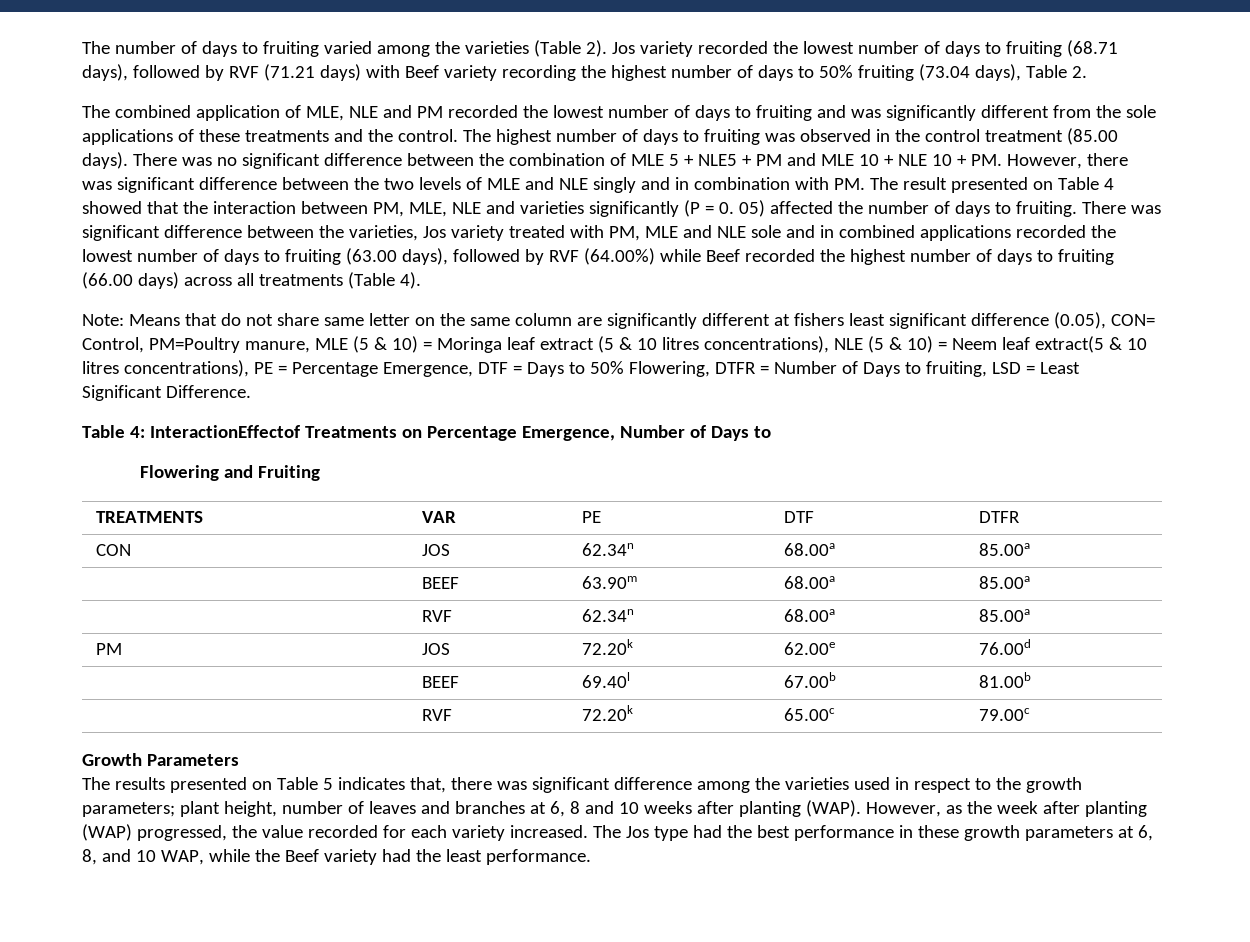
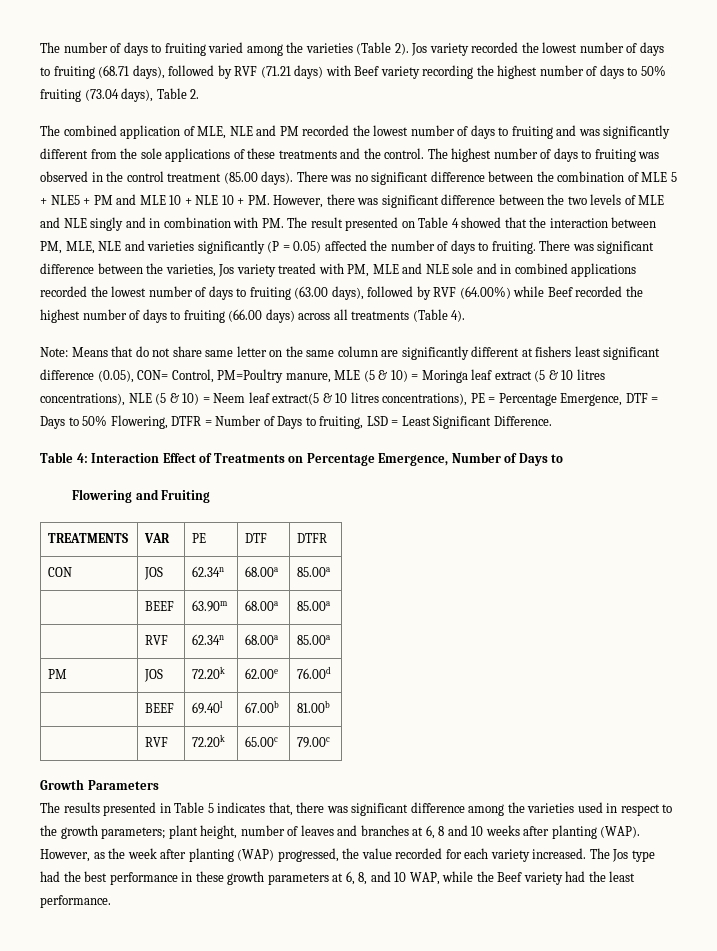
- There was no significant difference between the combination of MLE 5 + NLE5 + PM and MLE 10 + NLE 10 + PM. However, there was significant difference between the two levels of MLE and NLE singly and in combination with PM. The result presented on Table 4 showed that the interaction between PM, MLE, NLE and varieties significantly (P = 0. 05) affected the number of days to fruiting.
+ There was no significant difference between the combination of MLE 5 + NLE5 + PM and MLE 10 + NLE 10 + PM. However, there was significant difference between the two levels of MLE and NLE singly and in combination with PM. The result presented on Table 4 showed that the interaction between PM, MLE, NLE and varieties significantly (P = 0.05) affected the number of days to fruiting.
- Table 4: InteractionEffectof Treatments on Percentage Emergence, Number of Days to
+ Table 4: Interaction Effect of Treatments on Percentage Emergence, Number of Days to
- The results presented on Table 5 indicates that, there was significant difference among the varieties used in respect to the growth parameters; plant height, number of leaves and branches at 6, 8 and 10 weeks after planting (WAP).
+ The results presented in Table 5 indicates that, there was significant difference among the varieties used in respect to the growth parameters; plant height, number of leaves and branches at 6, 8 and 10 weeks after planting (WAP).

